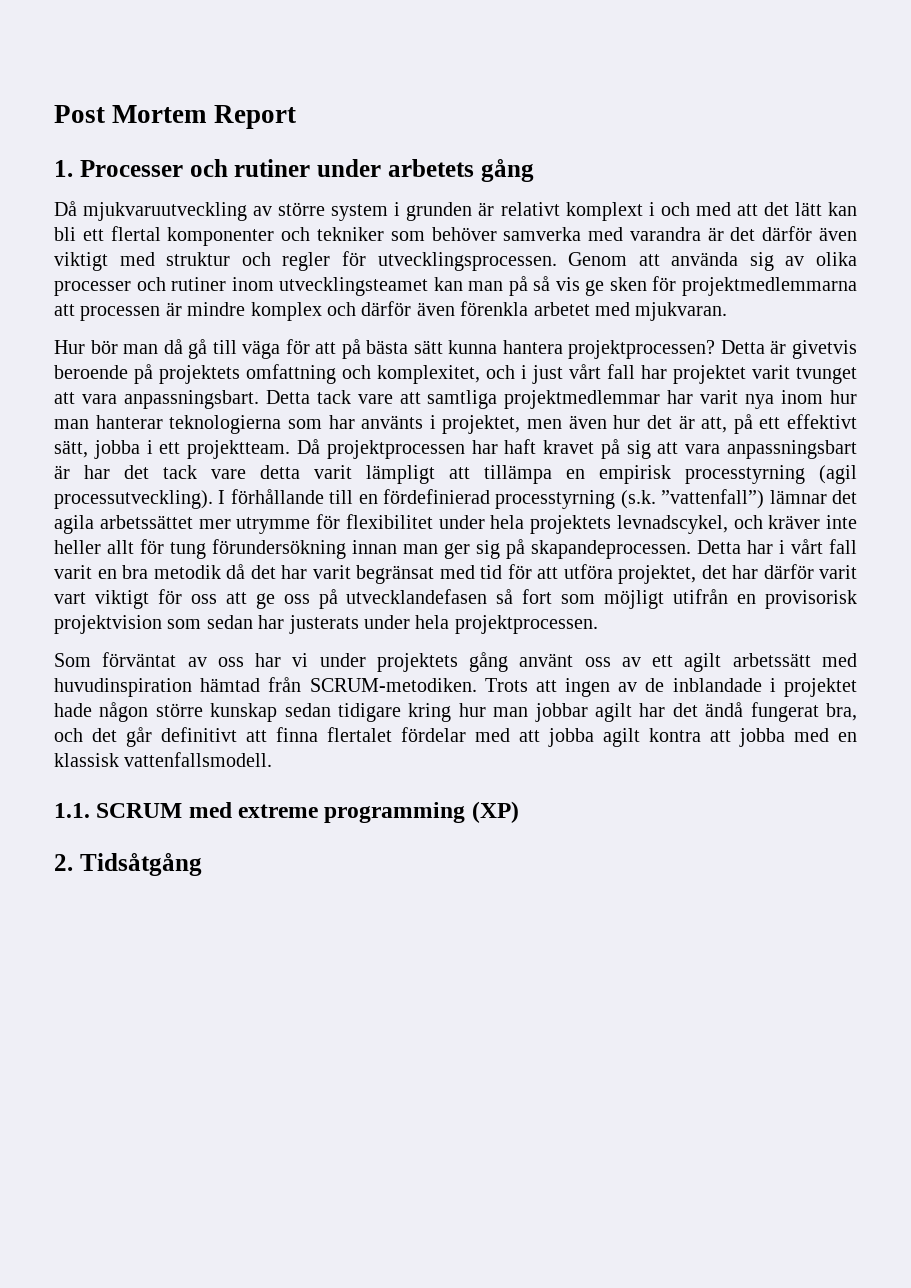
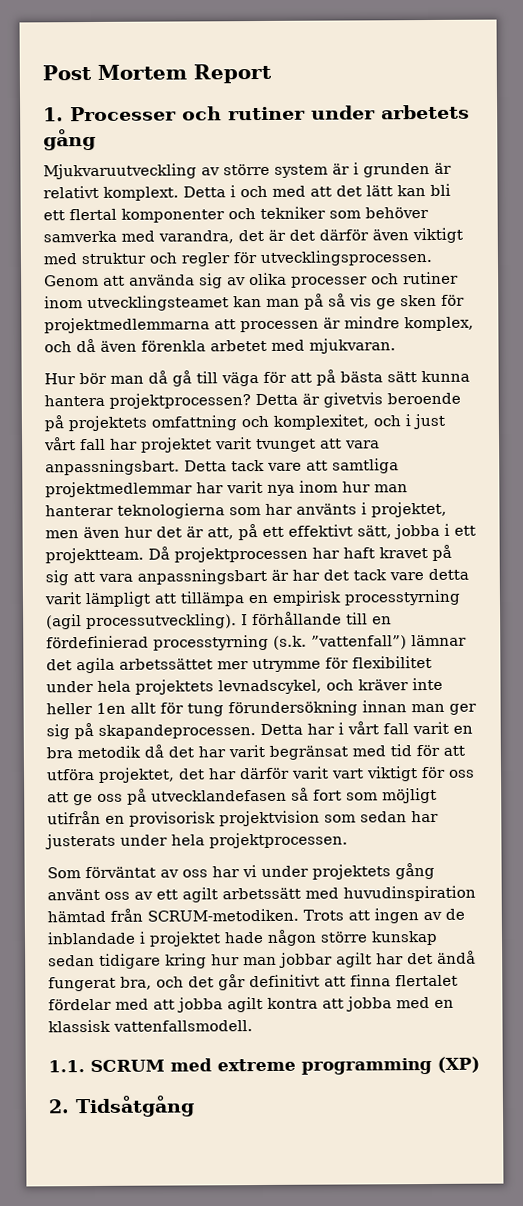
- Då mjukvaruutveckling av större system i grunden är relativt komplext i och med att det lätt kan bli ett flertal komponenter och tekniker som behöver samverka med varandra är det därför även viktigt med struktur och regler för utvecklingsprocessen.
+ Mjukvaruutveckling av större system är i grunden är relativt komplext. Detta i och med att det lätt kan bli ett flertal komponenter och tekniker som behöver samverka med varandra, det är det därför även viktigt med struktur och regler för utvecklingsprocessen.
- Genom att använda sig av olika processer och rutiner inom utvecklingsteamet kan man på så vis ge sken för projektmedlemmarna att processen är mindre komplex och därför även förenkla arbetet med mjukvaran.
+ Genom att använda sig av olika processer och rutiner inom utvecklingsteamet kan man på så vis ge sken för projektmedlemmarna att processen är mindre komplex, och då även förenkla arbetet med mjukvaran.
- I förhållande till en fördefinierad processtyrning (s.k. ”vattenfall”) lämnar det agila arbetssättet mer utrymme för flexibilitet under hela projektets levnadscykel, och kräver inte heller allt för tung förundersökning innan man ger sig på skapandeprocessen.
+ I förhållande till en fördefinierad processtyrning (s.k. ”vattenfall”) lämnar det agila arbetssättet mer utrymme för flexibilitet under hela projektets levnadscykel, och kräver inte heller 1en allt för tung förundersökning innan man ger sig på skapandeprocessen.

